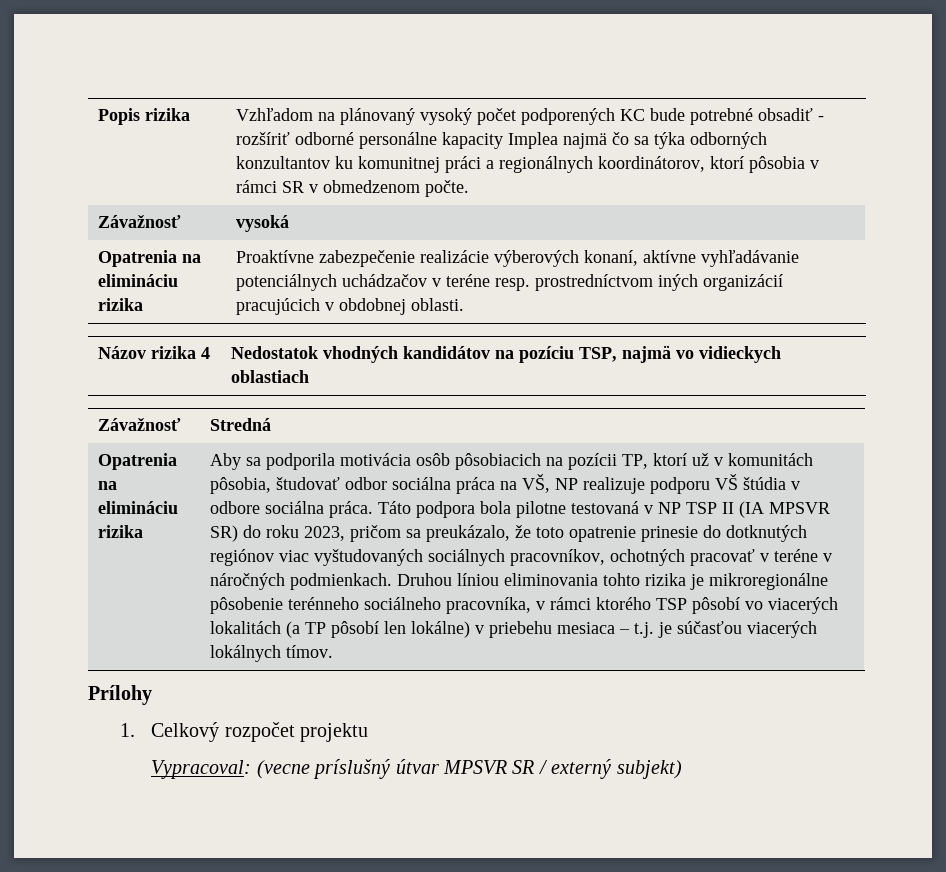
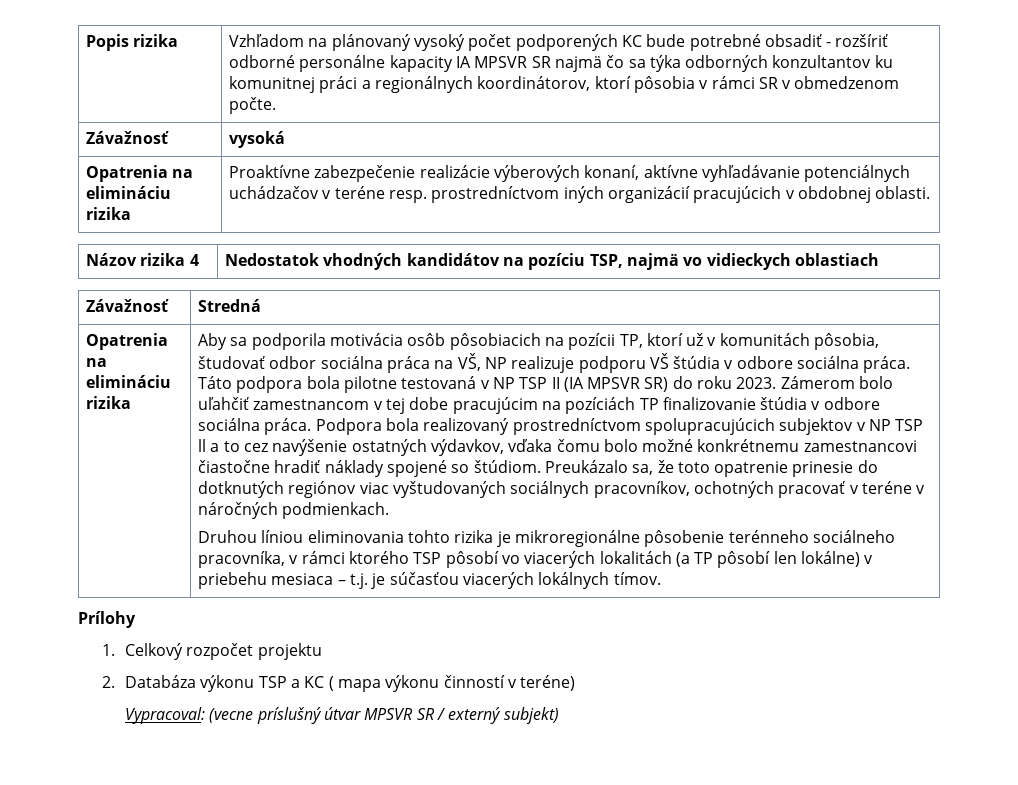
- Popis rizika | Vzhľadom na plánovaný vysoký počet podporených KC bude potrebné obsadiť - rozšíriť odborné personálne kapacity Implea najmä čo sa týka odborných konzultantov ku komunitnej práci a regionálnych koordinátorov, ktorí pôsobia v rámci SR v obmedzenom počte.
+ Popis rizika | Vzhľadom na plánovaný vysoký počet podporených KC bude potrebné obsadiť - rozšíriť odborné personálne kapacity IA MPSVR SR najmä čo sa týka odborných konzultantov ku komunitnej práci a regionálnych koordinátorov, ktorí pôsobia v rámci SR v obmedzenom počte.
- Táto podpora bola pilotne testovaná v NP TSP II (IA MPSVR SR) do roku 2023, pričom sa preukázalo, že toto opatrenie prinesie do dotknutých regiónov viac vyštudovaných sociálnych pracovníkov, ochotných pracovať v teréne v náročných podmienkach. Druhou líniou eliminovania tohto rizika je mikroregionálne pôsobenie terénneho sociálneho pracovníka, v rámci ktorého TSP pôsobí vo viacerých lokalitách (a TP pôsobí len lokálne) v priebehu mesiaca – t.j. je súčasťou viacerých lokálnych tímov.
+ Táto podpora bola pilotne testovaná v NP TSP II (IA MPSVR SR) do roku 2023. Zámerom bolo uľahčiť zamestnancom v tej dobe pracujúcim na pozíciách TP finalizovanie štúdia v odbore sociálna práca. Podpora bola realizovaný prostredníctvom spolupracujúcich subjektov v NP TSP ll a to cez navýšenie ostatných výdavkov, vďaka čomu bolo možné konkrétnemu zamestnancovi čiastočne hradiť náklady spojené so štúdiom. Preukázalo sa, že toto opatrenie prinesie do dotknutých regiónov viac vyštudovaných sociálnych pracovníkov, ochotných pracovať v teréne v náročných podmienkach.
+ Druhou líniou eliminovania tohto rizika je mikroregionálne pôsobenie terénneho sociálneho pracovníka, v rámci ktorého TSP pôsobí vo viacerých lokalitách (a TP pôsobí len lokálne) v priebehu mesiaca – t.j. je súčasťou viacerých lokálnych tímov.
+ 2. Databáza výkonu TSP a KC ( mapa výkonu činností v teréne)

